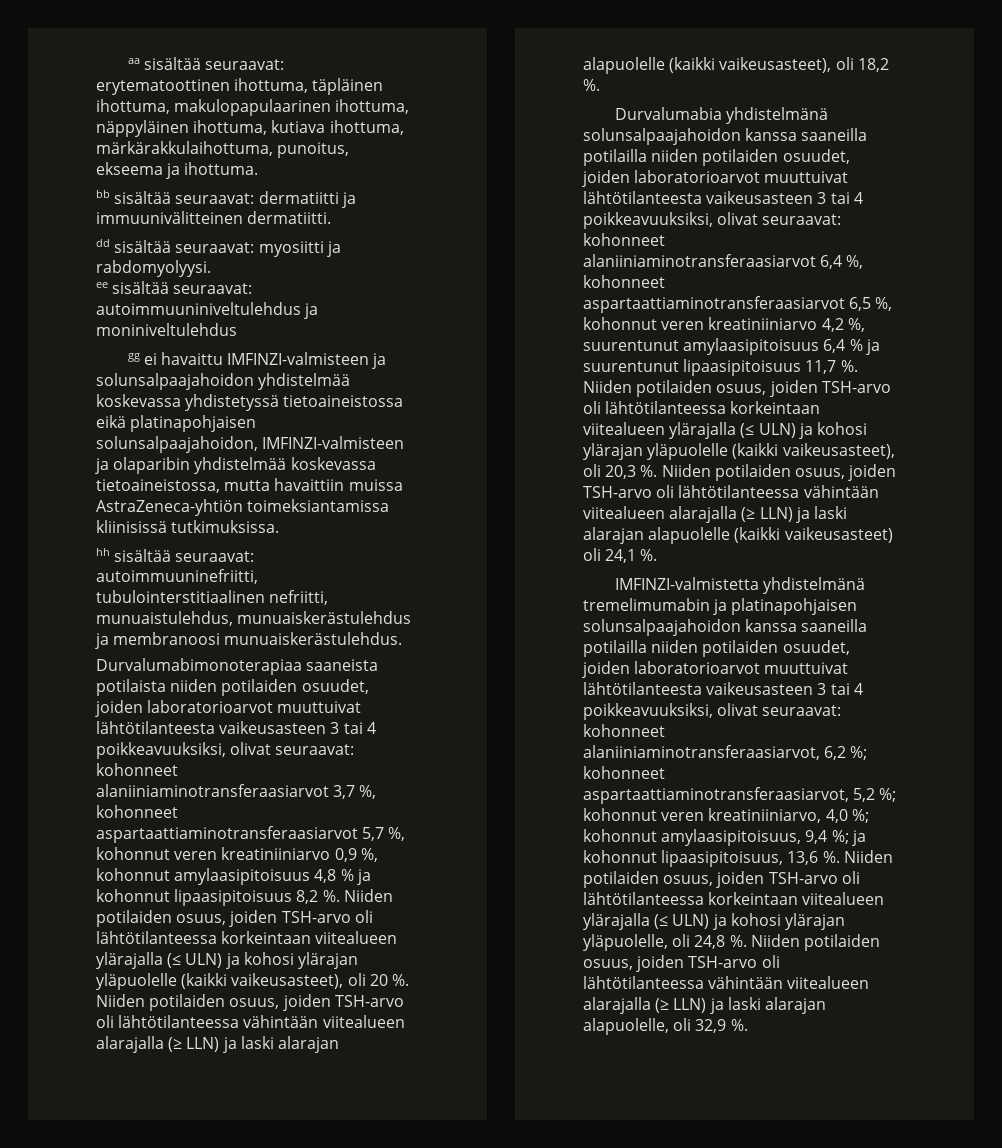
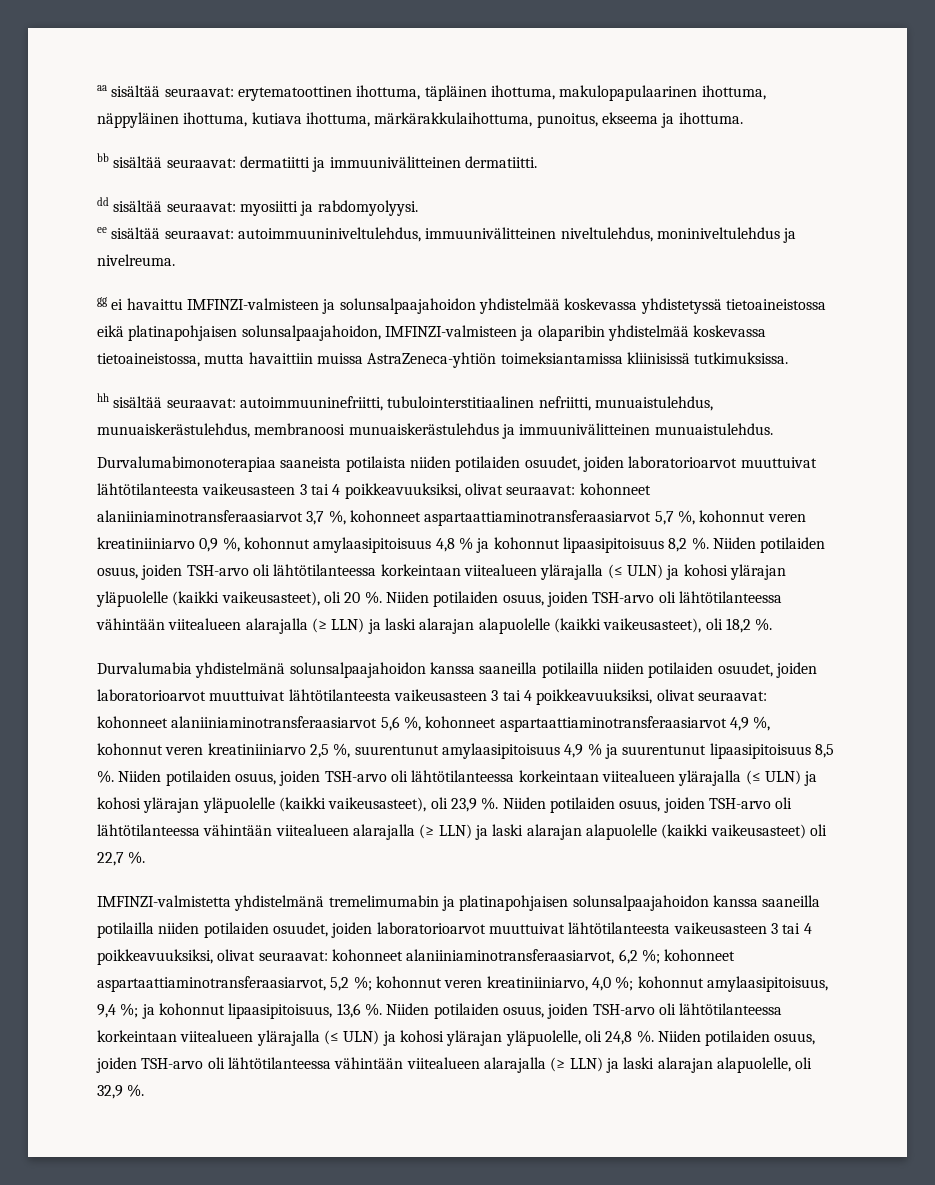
- ee sisältää seuraavat: autoimmuuniniveltulehdus ja moniniveltulehdus
+ ee sisältää seuraavat: autoimmuuniniveltulehdus, immuunivälitteinen niveltulehdus, moniniveltulehdus ja nivelreuma.
- hh sisältää seuraavat: autoimmuuninefriitti, tubulointerstitiaalinen nefriitti, munuaistulehdus, munuaiskerästulehdus ja membranoosi munuaiskerästulehdus.
+ hh sisältää seuraavat: autoimmuuninefriitti, tubulointerstitiaalinen nefriitti, munuaistulehdus, munuaiskerästulehdus, membranoosi munuaiskerästulehdus ja immuunivälitteinen munuaistulehdus.
- Durvalumabia yhdistelmänä solunsalpaajahoidon kanssa saaneilla potilailla niiden potilaiden osuudet, joiden laboratorioarvot muuttuivat lähtötilanteesta vaikeusasteen 3 tai 4 poikkeavuuksiksi, olivat seuraavat: kohonneet alaniiniaminotransferaasiarvot 6,4 %, kohonneet aspartaattiaminotransferaasiarvot 6,5 %, kohonnut veren kreatiniiniarvo 4,2 %, suurentunut amylaasipitoisuus 6,4 % ja suurentunut lipaasipitoisuus 11,7 %.
+ Durvalumabia yhdistelmänä solunsalpaajahoidon kanssa saaneilla potilailla niiden potilaiden osuudet, joiden laboratorioarvot muuttuivat lähtötilanteesta vaikeusasteen 3 tai 4 poikkeavuuksiksi, olivat seuraavat: kohonneet alaniiniaminotransferaasiarvot 5,6 %, kohonneet aspartaattiaminotransferaasiarvot 4,9 %, kohonnut veren kreatiniiniarvo 2,5 %, suurentunut amylaasipitoisuus 4,9 % ja suurentunut lipaasipitoisuus 8,5 %.
- Niiden potilaiden osuus, joiden TSH-arvo oli lähtötilanteessa korkeintaan viitealueen ylärajalla (≤ ULN) ja kohosi ylärajan yläpuolelle (kaikki vaikeusasteet), oli 20,3 %.
+ Niiden potilaiden osuus, joiden TSH-arvo oli lähtötilanteessa korkeintaan viitealueen ylärajalla (≤ ULN) ja kohosi ylärajan yläpuolelle (kaikki vaikeusasteet), oli 23,9 %.
- Niiden potilaiden osuus, joiden TSH-arvo oli lähtötilanteessa vähintään viitealueen alarajalla (≥ LLN) ja laski alarajan alapuolelle (kaikki vaikeusasteet) oli 24,1 %.
+ Niiden potilaiden osuus, joiden TSH-arvo oli lähtötilanteessa vähintään viitealueen alarajalla (≥ LLN) ja laski alarajan alapuolelle (kaikki vaikeusasteet) oli 22,7 %.

